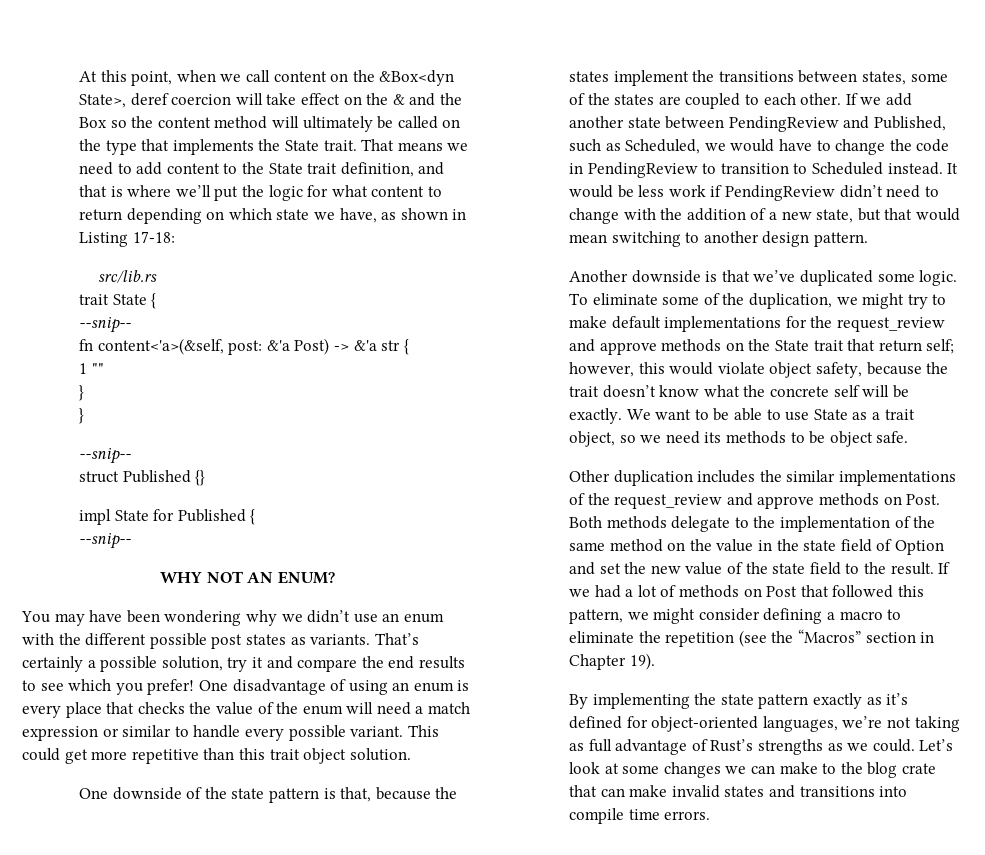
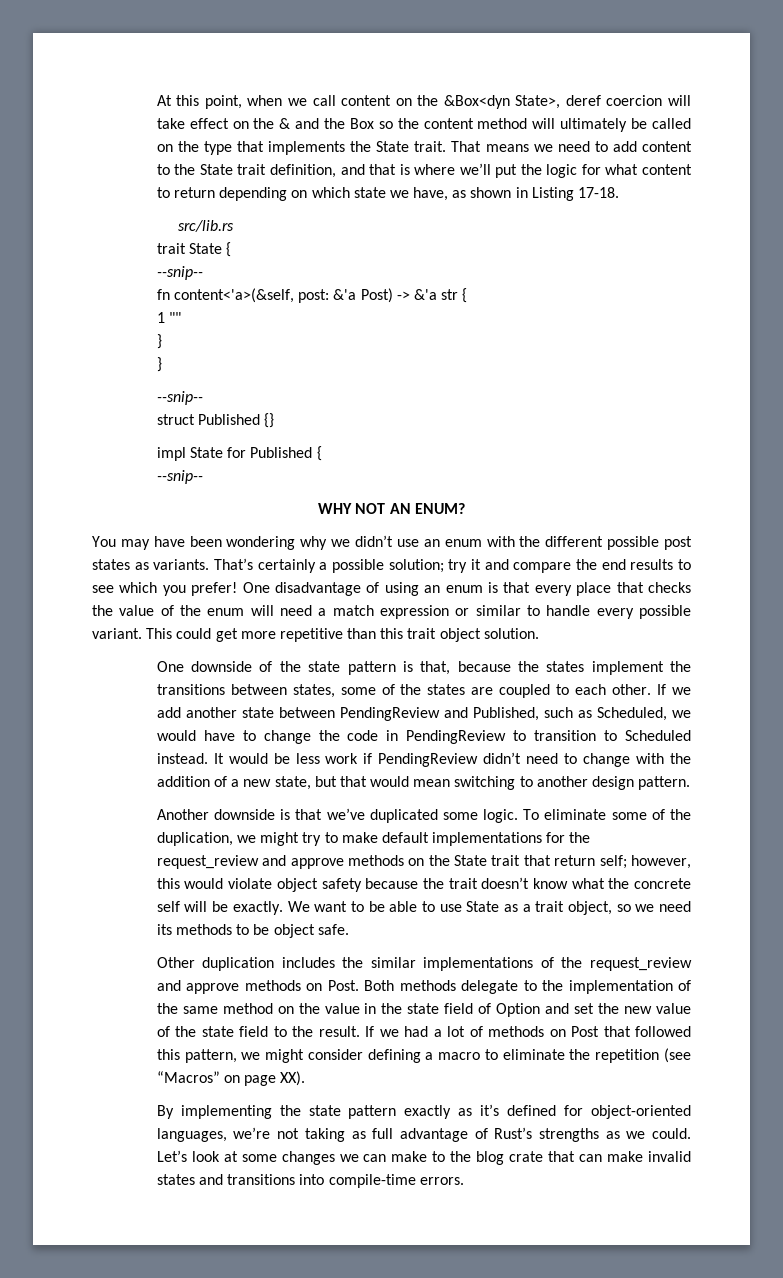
- That means we need to add content to the State trait definition, and that is where we’ll put the logic for what content to return depending on which state we have, as shown in Listing 17-18:
+ That means we need to add content to the State trait definition, and that is where we’ll put the logic for what content to return depending on which state we have, as shown in Listing 17-18.
- That’s certainly a possible solution, try it and compare the end results to see which you prefer!
+ That’s certainly a possible solution; try it and compare the end results to see which you prefer!
- One disadvantage of using an enum is every place that checks the value of the enum will need a match expression or similar to handle every possible variant.
+ One disadvantage of using an enum is that every place that checks the value of the enum will need a match expression or similar to handle every possible variant.
- To eliminate some of the duplication, we might try to make default implementations for the request_review and approve methods on the State trait that return self; however, this would violate object safety, because the trait doesn’t know what the concrete self will be exactly.
+ To eliminate some of the duplication, we might try to make default implementations for the request_review and approve methods on the State trait that return self; however, this would violate object safety because the trait doesn’t know what the concrete self will be exactly.
- If we had a lot of methods on Post that followed this pattern, we might consider defining a macro to eliminate the repetition (see the “Macros” section in Chapter 19).
+ If we had a lot of methods on Post that followed this pattern, we might consider defining a macro to eliminate the repetition (see “Macros” on page XX).
- Let’s look at some changes we can make to the blog crate that can make invalid states and transitions into compile time errors.
+ Let’s look at some changes we can make to the blog crate that can make invalid states and transitions into compile-time errors.

